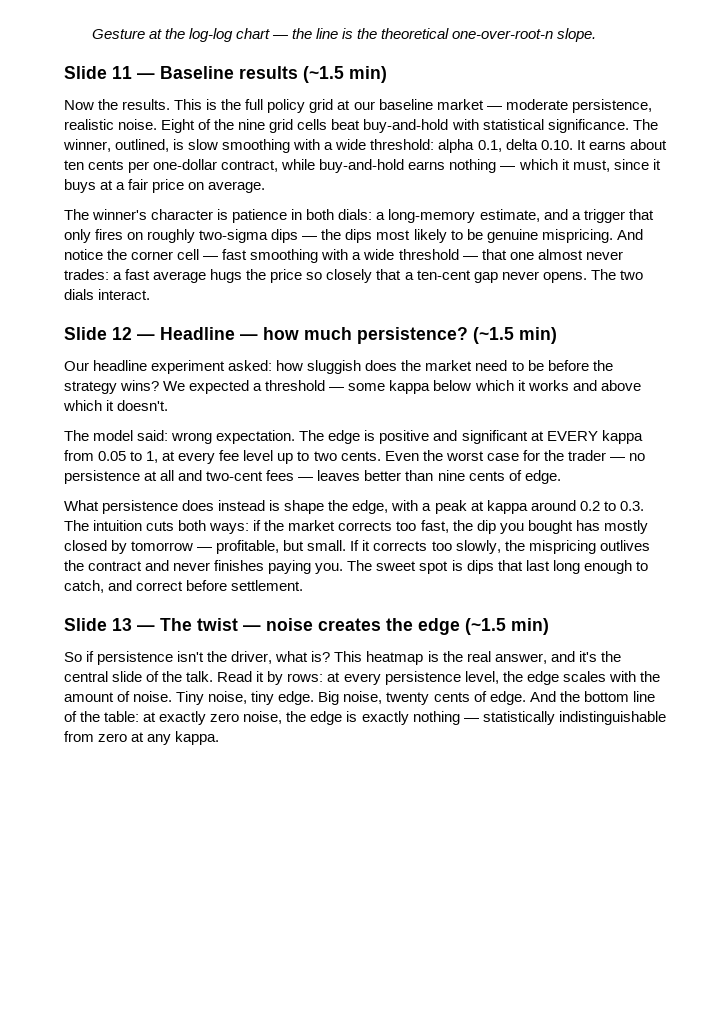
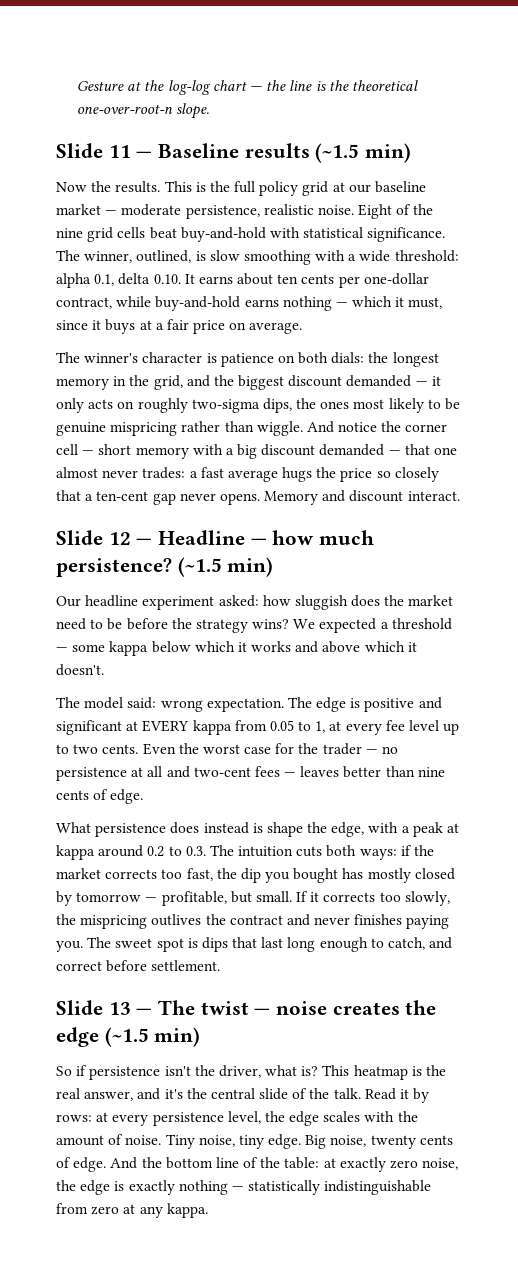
- The winner's character is patience in both dials: a long-memory estimate, and a trigger that only fires on roughly two-sigma dips — the dips most likely to be genuine mispricing.
+ The winner's character is patience on both dials: the longest memory in the grid, and the biggest discount demanded — it only acts on roughly two-sigma dips, the ones most likely to be genuine mispricing rather than wiggle.
- And notice the corner cell — fast smoothing with a wide threshold — that one almost never trades: a fast average hugs the price so closely that a ten-cent gap never opens.
+ And notice the corner cell — short memory with a big discount demanded — that one almost never trades: a fast average hugs the price so closely that a ten-cent gap never opens.
- The two dials interact.
+ Memory and discount interact.

